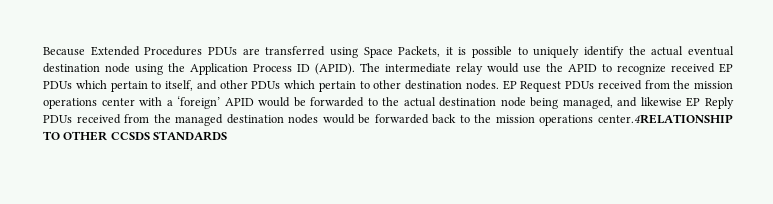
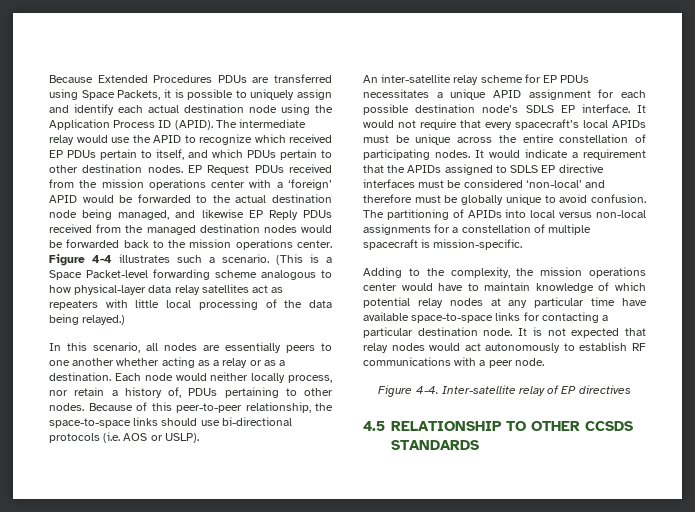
- Because Extended Procedures PDUs are transferred using Space Packets, it is possible to uniquely identify the actual eventual destination node using the Application Process ID (APID).
+ Because Extended Procedures PDUs are transferred using Space Packets, it is possible to uniquely assign and identify each actual destination node using the Application Process ID (APID).
- The intermediate relay would use the APID to recognize received EP PDUs which pertain to itself, and other PDUs which pertain to other destination nodes.
+ The intermediate relay would use the APID to recognize which received EP PDUs pertain to itself, and which PDUs pertain to other destination nodes.
- EP Request PDUs received from the mission operations center with a ‘foreign’ APID would be forwarded to the actual destination node being managed, and likewise EP Reply PDUs received from the managed destination nodes would be forwarded back to the mission operations center.4RELATIONSHIP TO OTHER CCSDS STANDARDS
+ EP Request PDUs received from the mission operations center with a ‘foreign’ APID would be forwarded to the actual destination node being managed, and likewise EP Reply PDUs received from the managed destination nodes would be forwarded back to the mission operations center. Figure 4-4 illustrates such a scenario. (This is a Space Packet-level forwarding scheme analogous to how physical-layer data relay satellites act as repeaters with little local processing of the data being relayed.)
+ In this scenario, all nodes are essentially peers to one another whether acting as a relay or as a destination. Each node would neither locally process, nor retain a history of, PDUs pertaining to other nodes. Because of this peer-to-peer relationship, the space-to-space links should use bi-directional protocols (i.e. AOS or USLP).
+ An inter-satellite relay scheme for EP PDUs necessitates a unique APID assignment for each possible destination node’s SDLS EP interface. It would not require that every spacecraft’s local APIDs must be unique across the entire constellation of participating nodes. It would indicate a requirement that the APIDs assigned to SDLS EP directive interfaces must be considered ‘non-local’ and therefore must be globally unique to avoid confusion. The partitioning of APIDs into local versus non-local assignments for a constellation of multiple spacecraft is mission-specific.
+ Adding to the complexity, the mission operations center would have to maintain knowledge of which potential relay nodes at any particular time have available space-to-space links for contacting a particular destination node. It is not expected that relay nodes would act autonomously to establish RF communications with a peer node.
+ Figure 4-4. Inter-satellite relay of EP directives
+ 4.5 RELATIONSHIP TO OTHER CCSDS STANDARDS

